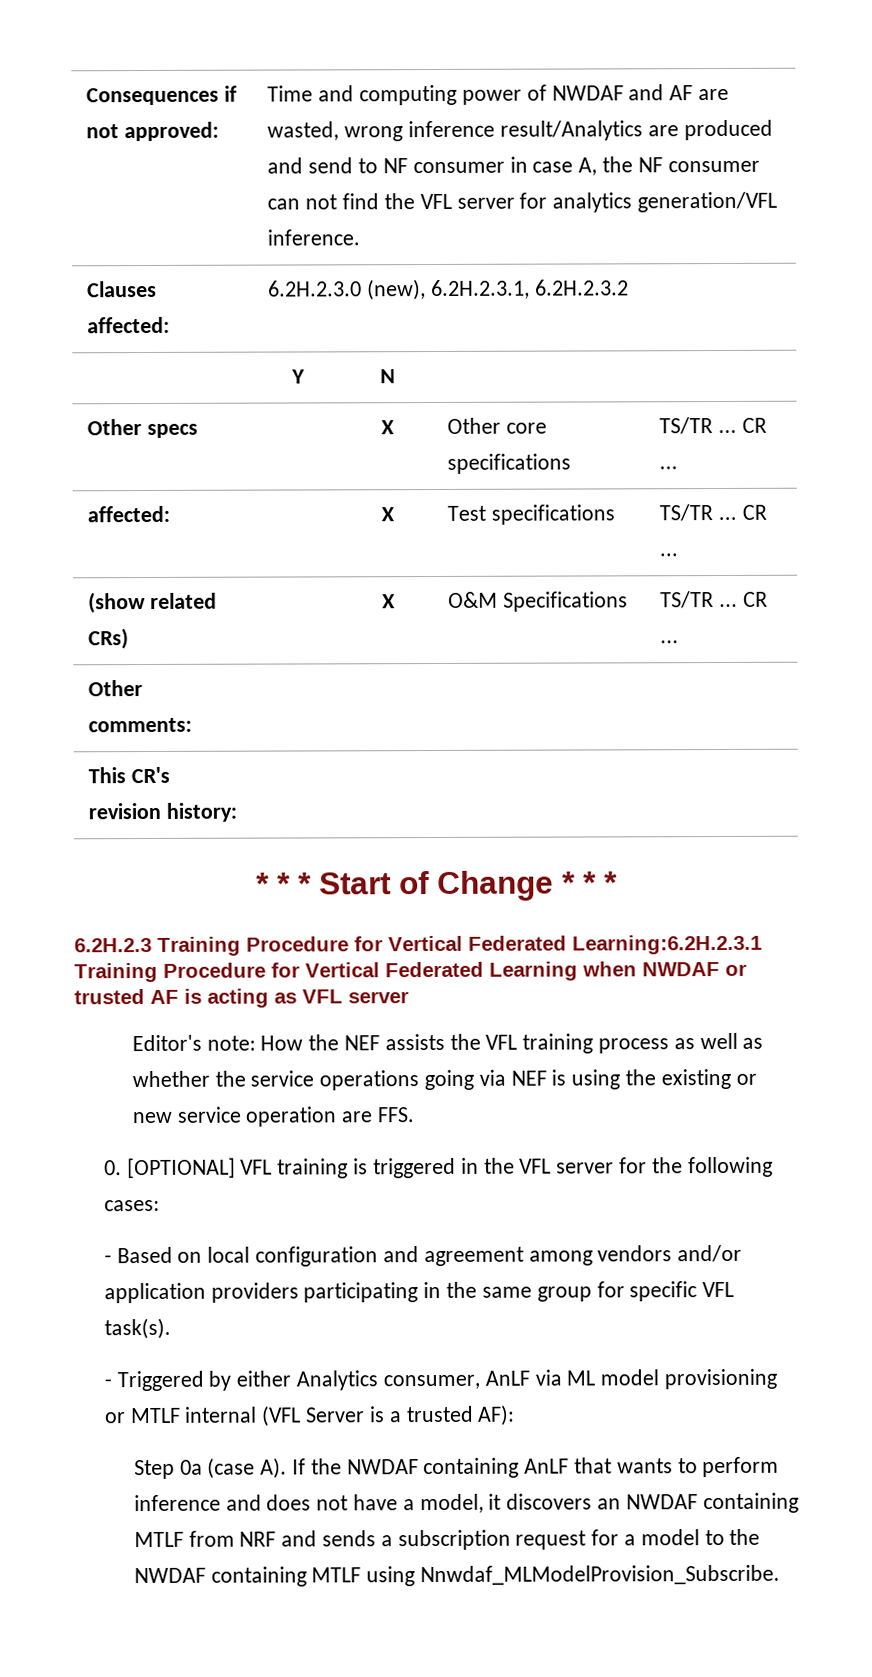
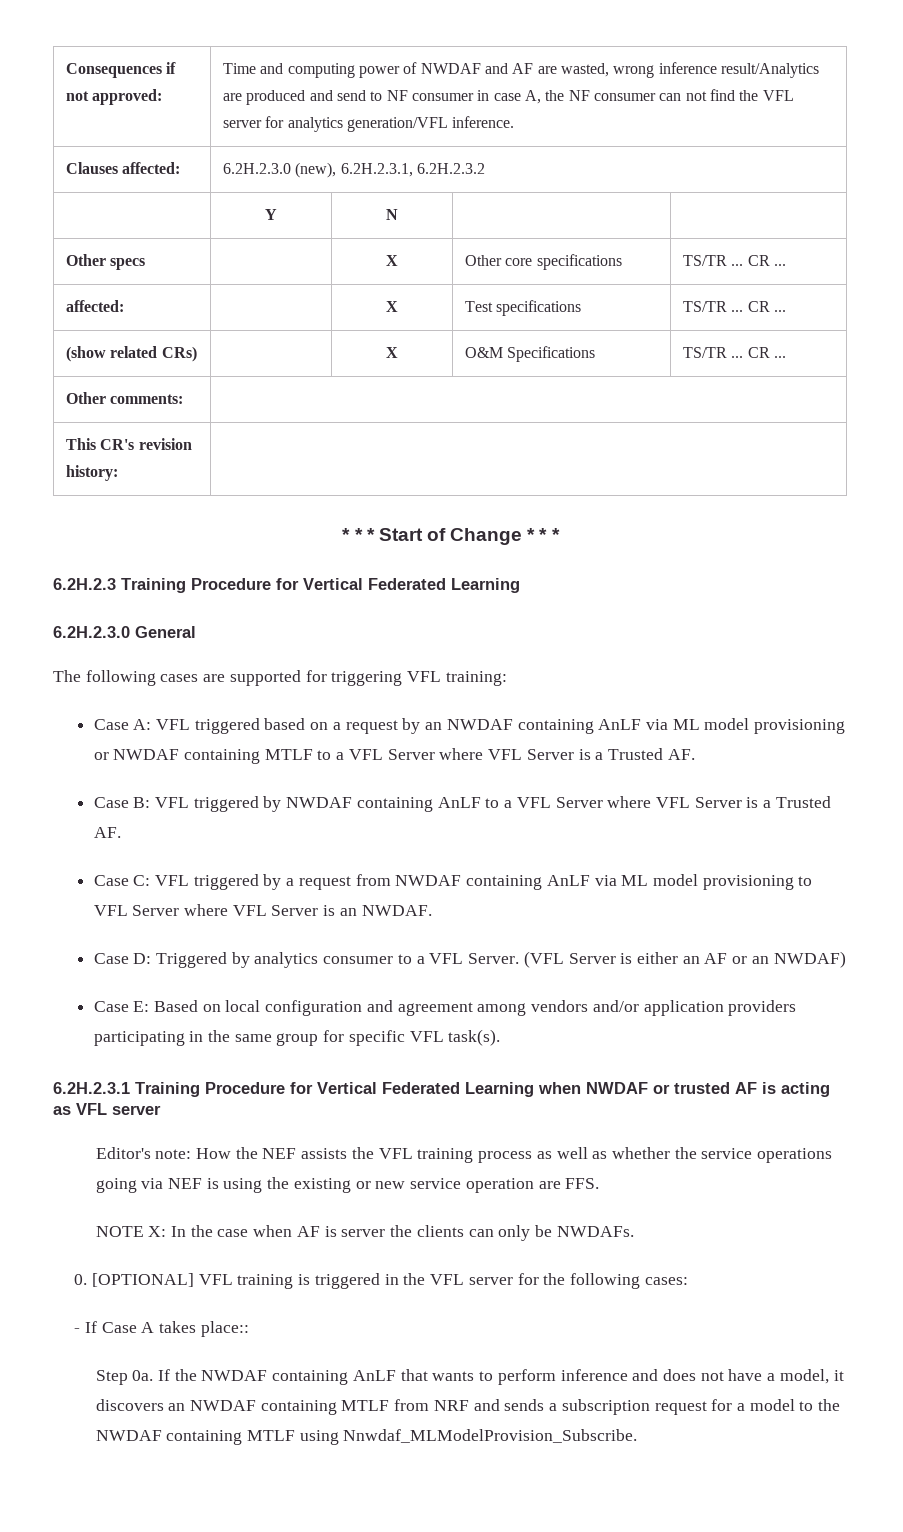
- 6.2H.2.3 Training Procedure for Vertical Federated Learning:6.2H.2.3.1 Training Procedure for Vertical Federated Learning when NWDAF or trusted AF is acting as VFL server
+ 6.2H.2.3 Training Procedure for Vertical Federated Learning
+ 6.2H.2.3.0 General
+ The following cases are supported for triggering VFL training:
+ Case A: VFL triggered based on a request by an NWDAF containing AnLF via ML model provisioning or NWDAF containing MTLF to a VFL Server where VFL Server is a Trusted AF.
+ Case B: VFL triggered by NWDAF containing AnLF to a VFL Server where VFL Server is a Trusted AF.
+ Case C: VFL triggered by a request from NWDAF containing AnLF via ML model provisioning to VFL Server where VFL Server is an NWDAF.
+ Case D: Triggered by analytics consumer to a VFL Server. (VFL Server is either an AF or an NWDAF)
+ Case E: Based on local configuration and agreement among vendors and/or application providers participating in the same group for specific VFL task(s).
+ 6.2H.2.3.1 Training Procedure for Vertical Federated Learning when NWDAF or trusted AF is acting as VFL server
+ NOTE X: In the case when AF is server the clients can only be NWDAFs.
- - Based on local configuration and agreement among vendors and/or application providers participating in the same group for specific VFL task(s).
- - Triggered by either Analytics consumer, AnLF via ML model provisioning or MTLF internal (VFL Server is a trusted AF):
- Step 0a (case A). If the NWDAF containing AnLF that wants to perform inference and does not have a model, it discovers an NWDAF containing MTLF from NRF and sends a subscription request for a model to the NWDAF containing MTLF using Nnwdaf_MLModelProvision_Subscribe.
+ - If Case A takes place::
+ Step 0a. If the NWDAF containing AnLF that wants to perform inference and does not have a model, it discovers an NWDAF containing MTLF from NRF and sends a subscription request for a model to the NWDAF containing MTLF using Nnwdaf_MLModelProvision_Subscribe.

